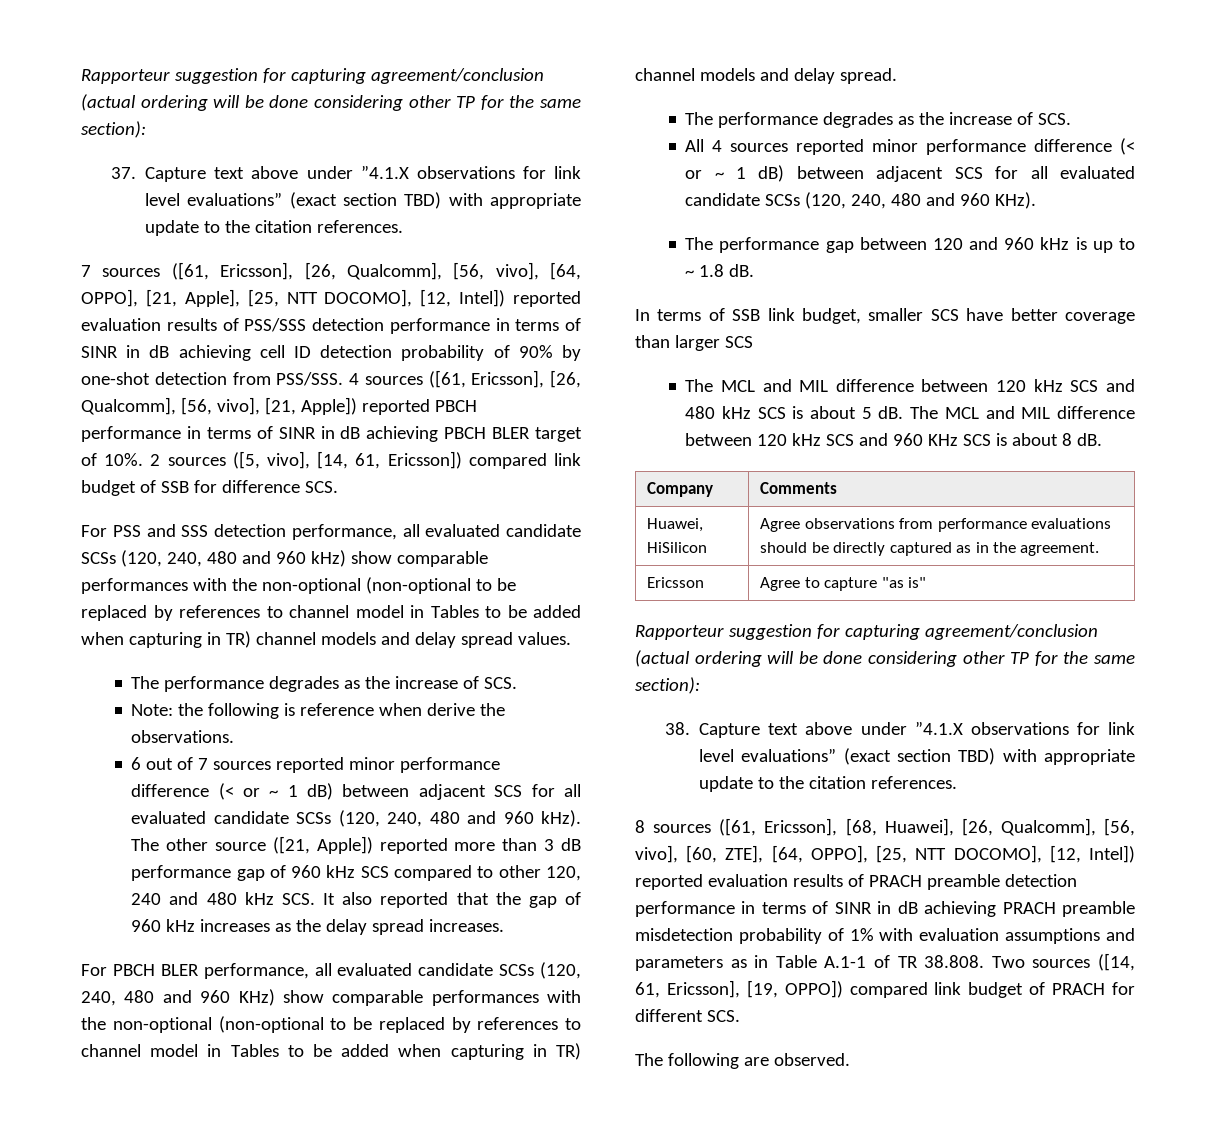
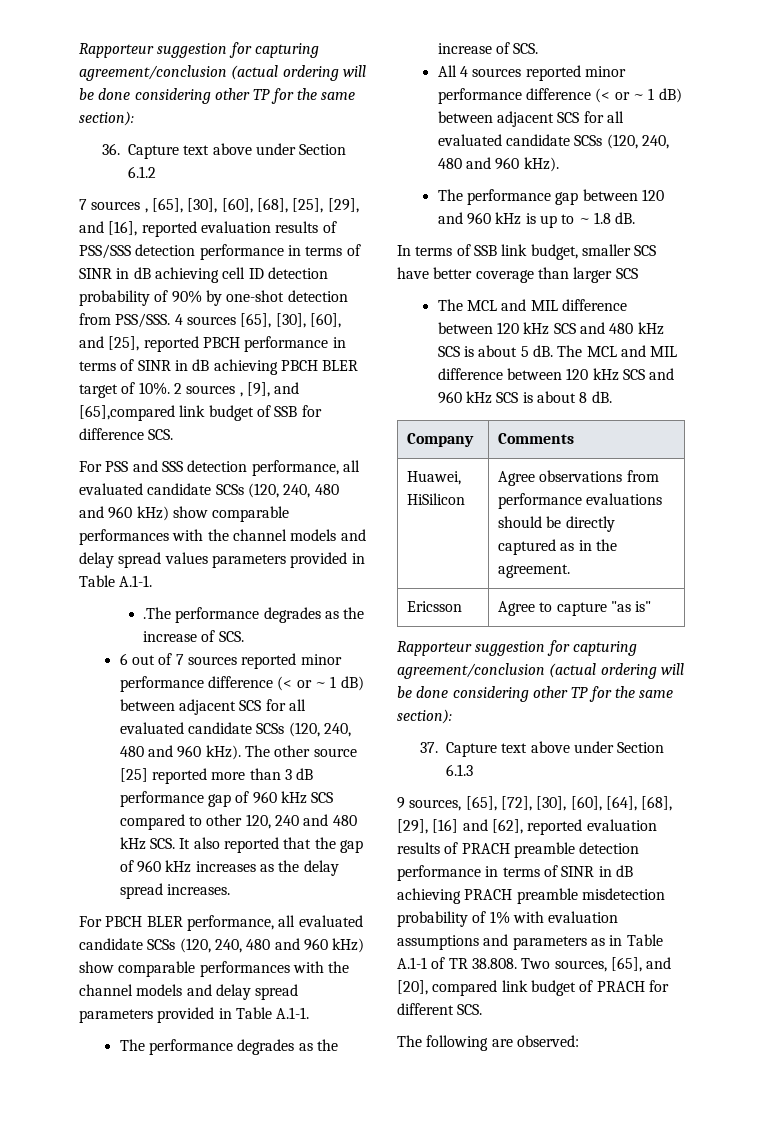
- 37. Capture text above under ”4.1.X observations for link level evaluations” (exact section TBD) with appropriate update to the citation references.
- 7 sources ([61, Ericsson], [26, Qualcomm], [56, vivo], [64, OPPO], [21, Apple], [25, NTT DOCOMO], [12, Intel]) reported evaluation results of PSS/SSS detection performance in terms of SINR in dB achieving cell ID detection probability of 90% by one-shot detection from PSS/SSS.
+ 36. Capture text above under Section 6.1.2
+ 7 sources , [65], [30], [60], [68], [25], [29], and [16], reported evaluation results of PSS/SSS detection performance in terms of SINR in dB achieving cell ID detection probability of 90% by one-shot detection from PSS/SSS.
- 4 sources ([61, Ericsson], [26, Qualcomm], [56, vivo], [21, Apple]) reported PBCH performance in terms of SINR in dB achieving PBCH BLER target of 10%.
+ 4 sources [65], [30], [60], and [25], reported PBCH performance in terms of SINR in dB achieving PBCH BLER target of 10%.
- 2 sources ([5, vivo], [14, 61, Ericsson]) compared link budget of SSB for difference SCS.
+ 2 sources , [9], and [65],compared link budget of SSB for difference SCS.
- For PSS and SSS detection performance, all evaluated candidate SCSs (120, 240, 480 and 960 kHz) show comparable performances with the non-optional (non-optional to be replaced by references to channel model in Tables to be added when capturing in TR) channel models and delay spread values.
- The performance degrades as the increase of SCS.
- Note: the following is reference when derive the observations.
+ For PSS and SSS detection performance, all evaluated candidate SCSs (120, 240, 480 and 960 kHz) show comparable performances with the channel models and delay spread values parameters provided in Table A.1-1.
+ .The performance degrades as the increase of SCS.
- The other source ([21, Apple]) reported more than 3 dB performance gap of 960 kHz SCS compared to other 120, 240 and 480 kHz SCS. It also reported that the gap of 960 kHz increases as the delay spread increases.
+ The other source [25] reported more than 3 dB performance gap of 960 kHz SCS compared to other 120, 240 and 480 kHz SCS. It also reported that the gap of 960 kHz increases as the delay spread increases.
- For PBCH BLER performance, all evaluated candidate SCSs (120, 240, 480 and 960 KHz) show comparable performances with the non-optional (non-optional to be replaced by references to channel model in Tables to be added when capturing in TR) channel models and delay spread.
+ For PBCH BLER performance, all evaluated candidate SCSs (120, 240, 480 and 960 kHz) show comparable performances with the channel models and delay spread parameters provided in Table A.1-1.
- All 4 sources reported minor performance difference (< or ~ 1 dB) between adjacent SCS for all evaluated candidate SCSs (120, 240, 480 and 960 KHz).
+ All 4 sources reported minor performance difference (< or ~ 1 dB) between adjacent SCS for all evaluated candidate SCSs (120, 240, 480 and 960 kHz).
- The MCL and MIL difference between 120 kHz SCS and 960 KHz SCS is about 8 dB.
+ The MCL and MIL difference between 120 kHz SCS and 960 kHz SCS is about 8 dB.
- 38. Capture text above under ”4.1.X observations for link level evaluations” (exact section TBD) with appropriate update to the citation references.
- 8 sources ([61, Ericsson], [68, Huawei], [26, Qualcomm], [56, vivo], [60, ZTE], [64, OPPO], [25, NTT DOCOMO], [12, Intel]) reported evaluation results of PRACH preamble detection performance in terms of SINR in dB achieving PRACH preamble misdetection probability of 1% with evaluation assumptions and parameters as in Table A.1-1 of TR 38.808. Two sources ([14, 61, Ericsson], [19, OPPO]) compared link budget of PRACH for different SCS.
+ 37. Capture text above under Section 6.1.3
+ 9 sources, [65], [72], [30], [60], [64], [68], [29], [16] and [62], reported evaluation results of PRACH preamble detection performance in terms of SINR in dB achieving PRACH preamble misdetection probability of 1% with evaluation assumptions and parameters as in Table A.1-1 of TR 38.808. Two sources, [65], and [20], compared link budget of PRACH for different SCS.
- The following are observed.
+ The following are observed:

